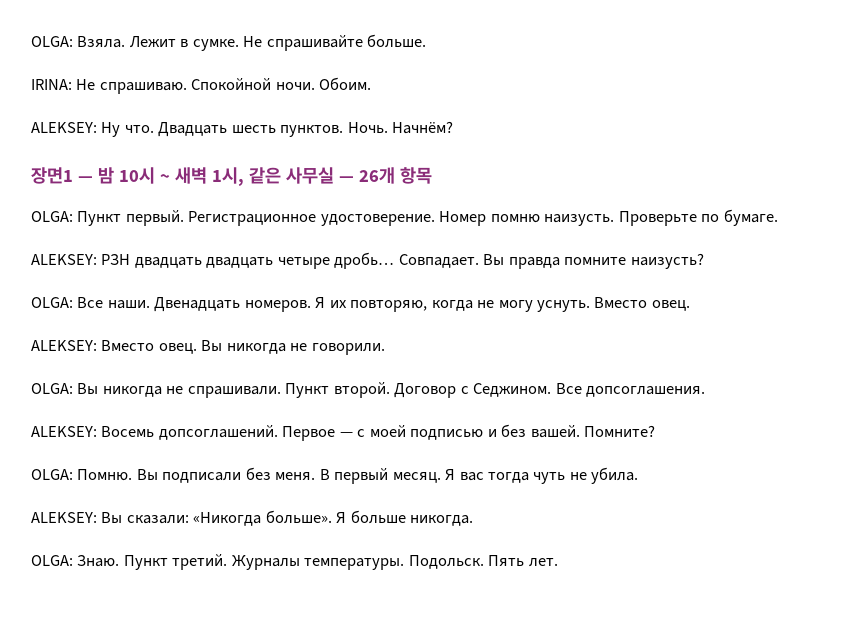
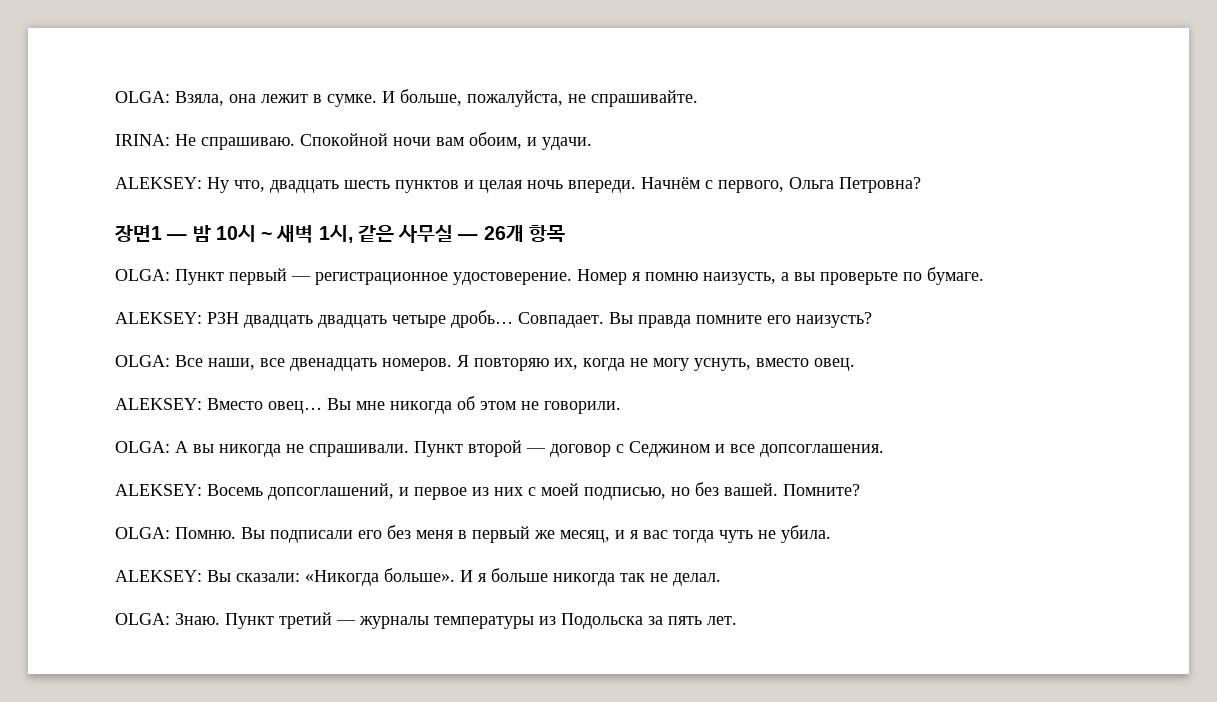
- OLGA: Взяла. Лежит в сумке. Не спрашивайте больше.
- IRINA: Не спрашиваю. Спокойной ночи. Обоим.
- ALEKSEY: Ну что. Двадцать шесть пунктов. Ночь. Начнём?
+ OLGA: Взяла, она лежит в сумке. И больше, пожалуйста, не спрашивайте.
+ IRINA: Не спрашиваю. Спокойной ночи вам обоим, и удачи.
+ ALEKSEY: Ну что, двадцать шесть пунктов и целая ночь впереди. Начнём с первого, Ольга Петровна?
- OLGA: Пункт первый. Регистрационное удостоверение. Номер помню наизусть. Проверьте по бумаге.
+ OLGA: Пункт первый — регистрационное удостоверение. Номер я помню наизусть, а вы проверьте по бумаге.
- Вы правда помните наизусть?
+ Вы правда помните его наизусть?
- OLGA: Все наши. Двенадцать номеров. Я их повторяю, когда не могу уснуть. Вместо овец.
+ OLGA: Все наши, все двенадцать номеров. Я повторяю их, когда не могу уснуть, вместо овец.
- ALEKSEY: Вместо овец. Вы никогда не говорили.
+ ALEKSEY: Вместо овец… Вы мне никогда об этом не говорили.
- OLGA: Вы никогда не спрашивали.
+ OLGA: А вы никогда не спрашивали.
- Пункт второй. Договор с Седжином. Все допсоглашения.
- ALEKSEY: Восемь допсоглашений. Первое — с моей подписью и без вашей.
+ Пункт второй — договор с Седжином и все допсоглашения.
+ ALEKSEY: Восемь допсоглашений, и первое из них с моей подписью, но без вашей.
- Вы подписали без меня. В первый месяц. Я вас тогда чуть не убила.
+ Вы подписали его без меня в первый же месяц, и я вас тогда чуть не убила.
- Я больше никогда.
- OLGA: Знаю. Пункт третий. Журналы температуры. Подольск. Пять лет.
+ И я больше никогда так не делал.
+ OLGA: Знаю. Пункт третий — журналы температуры из Подольска за пять лет.

